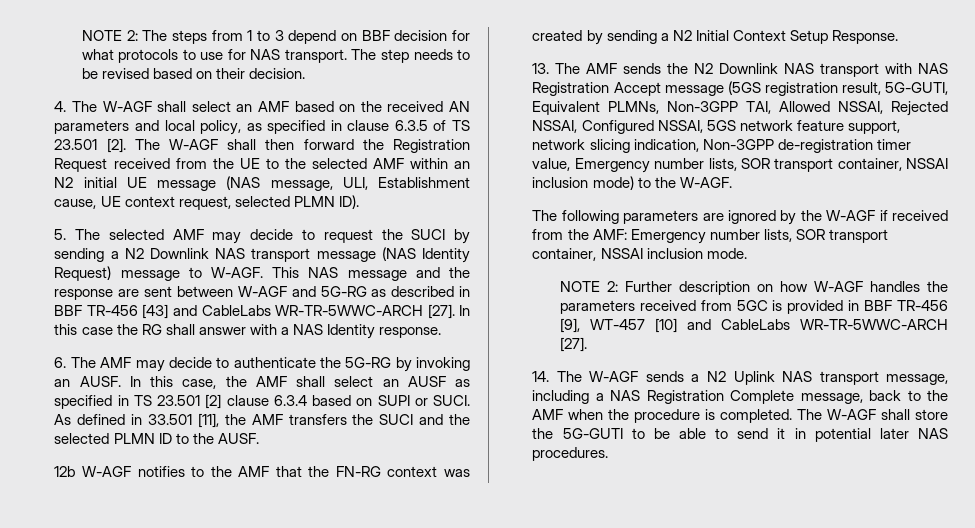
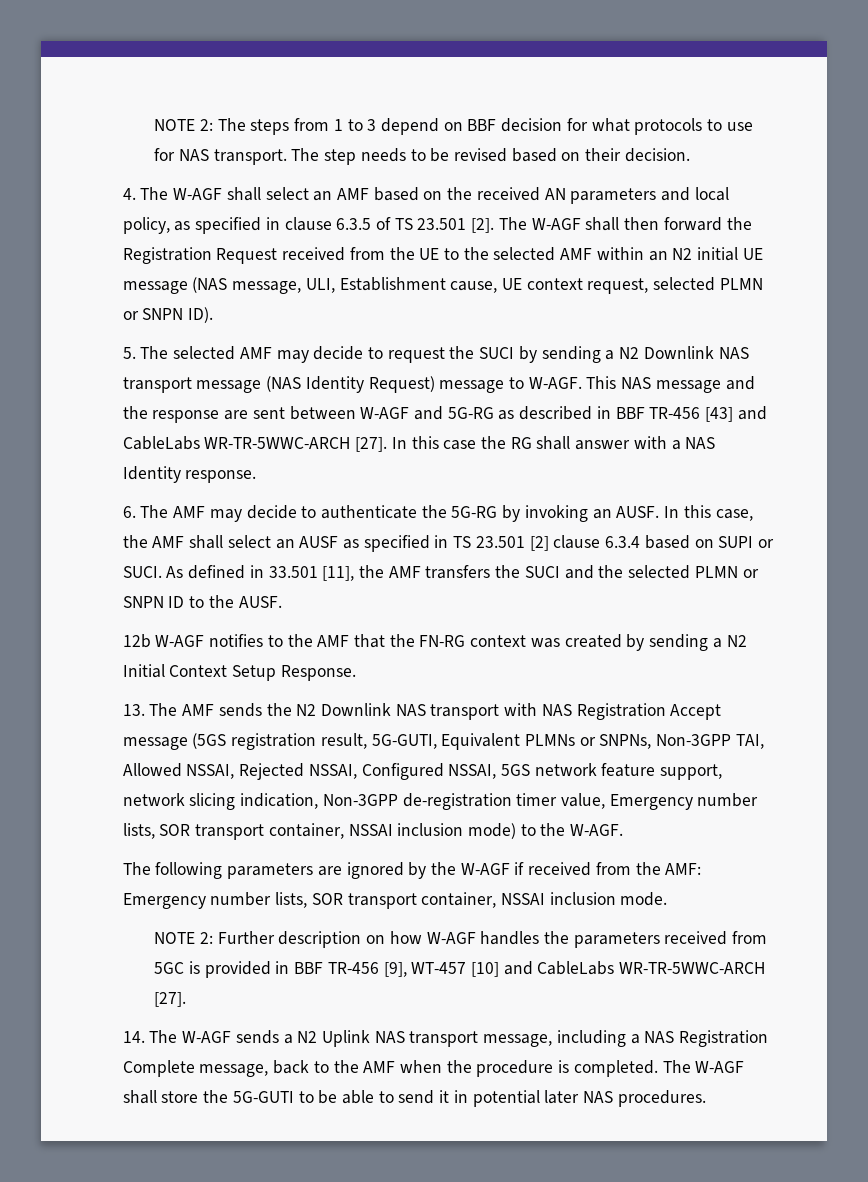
- The W-AGF shall then forward the Registration Request received from the UE to the selected AMF within an N2 initial UE message (NAS message, ULI, Establishment cause, UE context request, selected PLMN ID).
+ The W-AGF shall then forward the Registration Request received from the UE to the selected AMF within an N2 initial UE message (NAS message, ULI, Establishment cause, UE context request, selected PLMN or SNPN ID).
- As defined in 33.501 [11], the AMF transfers the SUCI and the selected PLMN ID to the AUSF.
+ As defined in 33.501 [11], the AMF transfers the SUCI and the selected PLMN or SNPN ID to the AUSF.
- 13. The AMF sends the N2 Downlink NAS transport with NAS Registration Accept message (5GS registration result, 5G-GUTI, Equivalent PLMNs, Non-3GPP TAI, Allowed NSSAI, Rejected NSSAI, Configured NSSAI, 5GS network feature support, network slicing indication, Non-3GPP de-registration timer value, Emergency number lists, SOR transport container, NSSAI inclusion mode) to the W-AGF.
+ 13. The AMF sends the N2 Downlink NAS transport with NAS Registration Accept message (5GS registration result, 5G-GUTI, Equivalent PLMNs or SNPNs, Non-3GPP TAI, Allowed NSSAI, Rejected NSSAI, Configured NSSAI, 5GS network feature support, network slicing indication, Non-3GPP de-registration timer value, Emergency number lists, SOR transport container, NSSAI inclusion mode) to the W-AGF.

